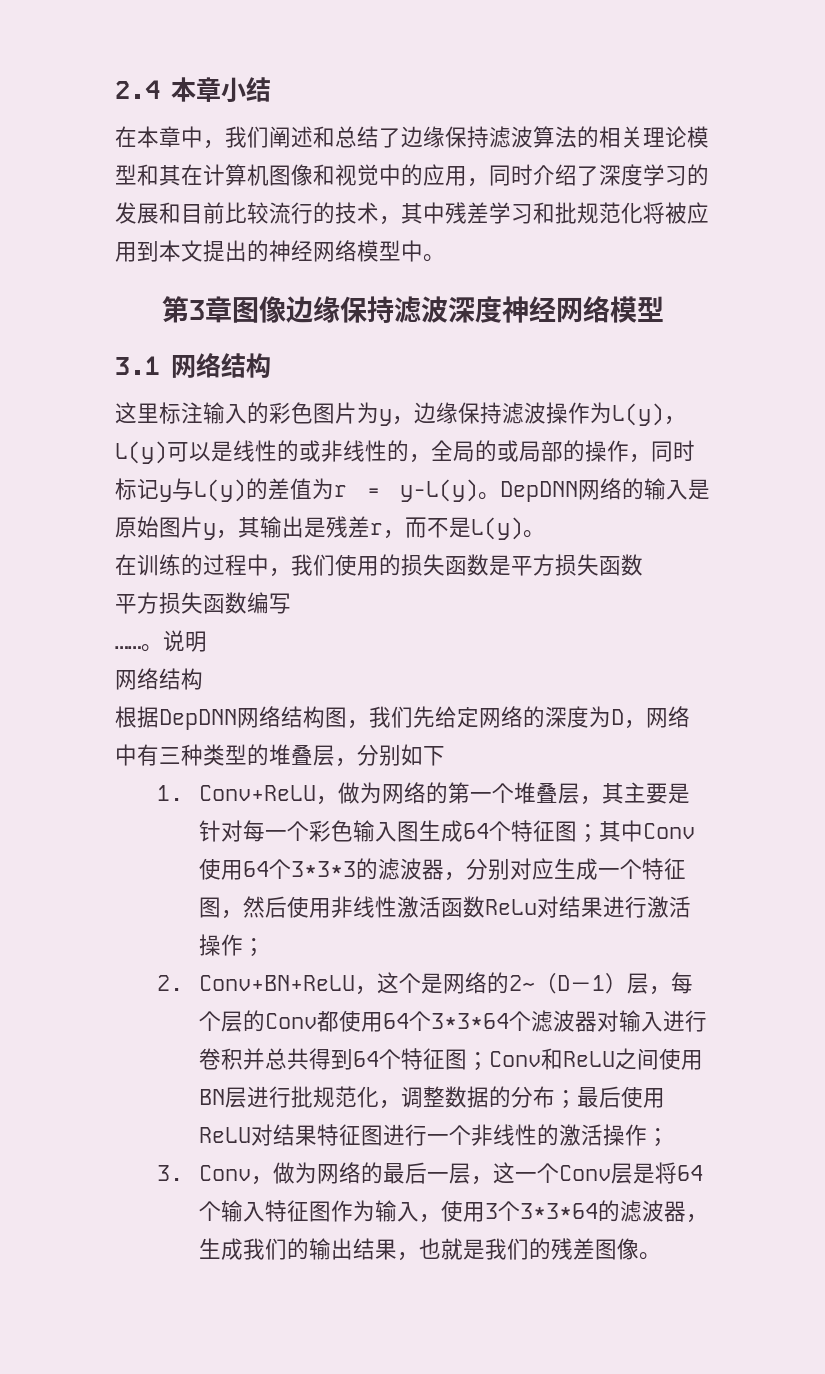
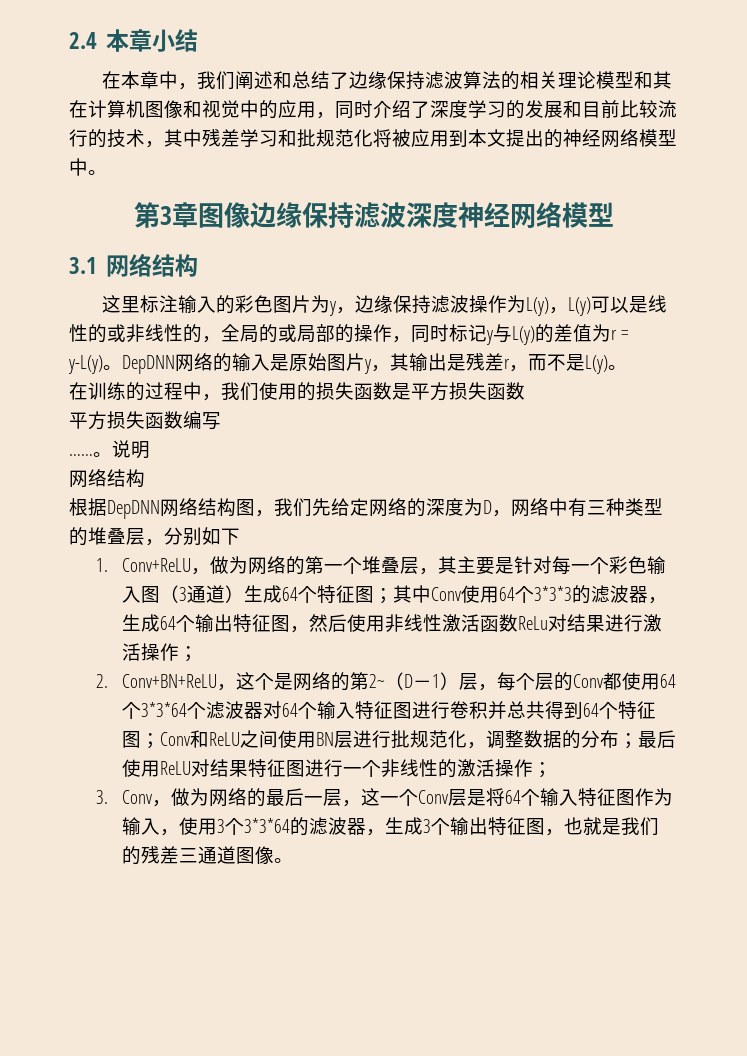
- 1. Conv+ReLU，做为网络的第一个堆叠层，其主要是针对每一个彩色输入图生成64个特征图；其中Conv使用64个3*3*3的滤波器，分别对应生成一个特征图，然后使用非线性激活函数ReLu对结果进行激活操作；
+ 1. Conv+ReLU，做为网络的第一个堆叠层，其主要是针对每一个彩色输入图（3通道）生成64个特征图；其中Conv使用64个3*3*3的滤波器，生成64个输出特征图，然后使用非线性激活函数ReLu对结果进行激活操作；
- 2. Conv+BN+ReLU，这个是网络的2~（D－1）层，每个层的Conv都使用64个3*3*64个滤波器对输入进行卷积并总共得到64个特征图；Conv和ReLU之间使用BN层进行批规范化，调整数据的分布；最后使用ReLU对结果特征图进行一个非线性的激活操作；
+ 2. Conv+BN+ReLU，这个是网络的第2~（D－1）层，每个层的Conv都使用64个3*3*64个滤波器对64个输入特征图进行卷积并总共得到64个特征图；Conv和ReLU之间使用BN层进行批规范化，调整数据的分布；最后使用ReLU对结果特征图进行一个非线性的激活操作；
- 3. Conv，做为网络的最后一层，这一个Conv层是将64个输入特征图作为输入，使用3个3*3*64的滤波器，生成我们的输出结果，也就是我们的残差图像。
+ 3. Conv，做为网络的最后一层，这一个Conv层是将64个输入特征图作为输入，使用3个3*3*64的滤波器，生成3个输出特征图，也就是我们的残差三通道图像。

